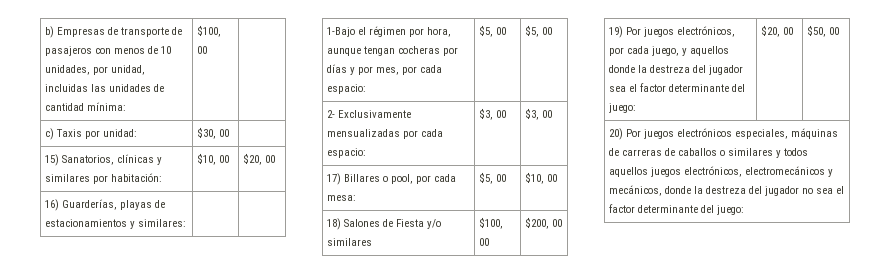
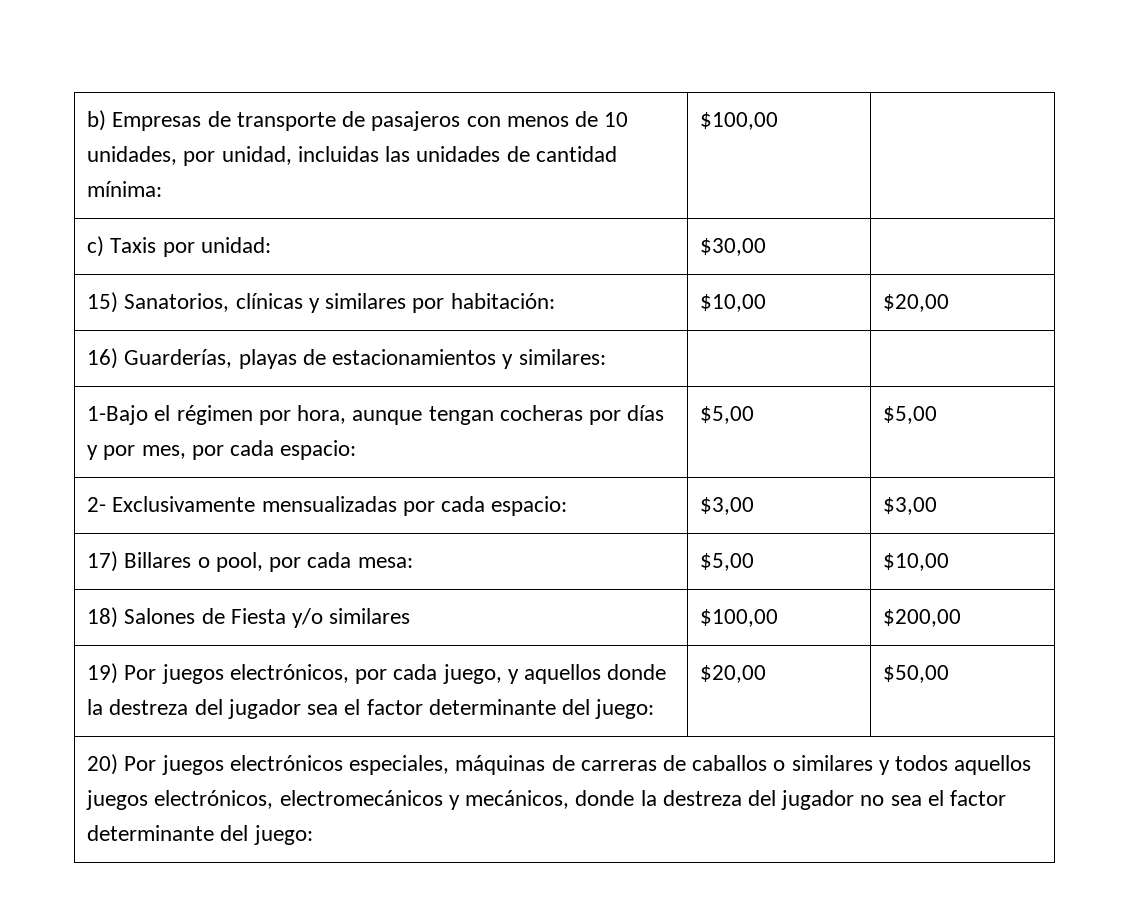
- b) Empresas de transporte de pasajeros con menos de 10 unidades, por unidad, incluidas las unidades de cantidad mínima: | $100, 00 |
+ b) Empresas de transporte de pasajeros con menos de 10 unidades, por unidad, incluidas las unidades de cantidad mínima: | $100,00 |
- c) Taxis por unidad: | $30, 00 |
+ c) Taxis por unidad: | $30,00 |
- 15) Sanatorios, clínicas y similares por habitación: | $10, 00 | $20, 00
+ 15) Sanatorios, clínicas y similares por habitación: | $10,00 | $20,00
- 1-Bajo el régimen por hora, aunque tengan cocheras por días y por mes, por cada espacio: | $5, 00 | $5, 00
+ 1-Bajo el régimen por hora, aunque tengan cocheras por días y por mes, por cada espacio: | $5,00 | $5,00
- 2- Exclusivamente mensualizadas por cada espacio: | $3, 00 | $3, 00
+ 2- Exclusivamente mensualizadas por cada espacio: | $3,00 | $3,00
- 17) Billares o pool, por cada mesa: | $5, 00 | $10, 00
+ 17) Billares o pool, por cada mesa: | $5,00 | $10,00
- 18) Salones de Fiesta y/o similares | $100, 00 | $200, 00
+ 18) Salones de Fiesta y/o similares | $100,00 | $200,00
- 19) Por juegos electrónicos, por cada juego, y aquellos donde la destreza del jugador sea el factor determinante del juego: | $20, 00 | $50, 00
+ 19) Por juegos electrónicos, por cada juego, y aquellos donde la destreza del jugador sea el factor determinante del juego: | $20,00 | $50,00

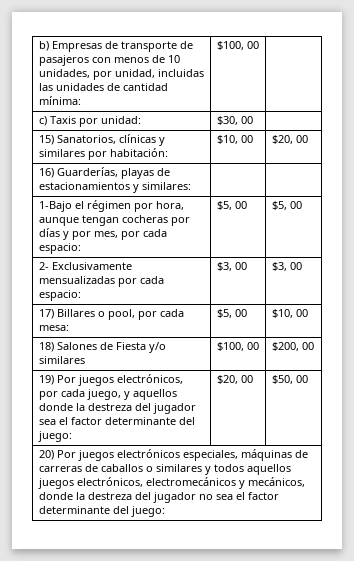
- b) Empresas de transporte de pasajeros con menos de 10 unidades, por unidad, incluidas las unidades de cantidad mínima: | $100,00 |
+ b) Empresas de transporte de pasajeros con menos de 10 unidades, por unidad, incluidas las unidades de cantidad mínima: | $100, 00 |
- c) Taxis por unidad: | $30,00 |
+ c) Taxis por unidad: | $30, 00 |
- 15) Sanatorios, clínicas y similares por habitación: | $10,00 | $20,00
+ 15) Sanatorios, clínicas y similares por habitación: | $10, 00 | $20, 00
- 1-Bajo el régimen por hora, aunque tengan cocheras por días y por mes, por cada espacio: | $5,00 | $5,00
+ 1-Bajo el régimen por hora, aunque tengan cocheras por días y por mes, por cada espacio: | $5, 00 | $5, 00
- 2- Exclusivamente mensualizadas por cada espacio: | $3,00 | $3,00
+ 2- Exclusivamente mensualizadas por cada espacio: | $3, 00 | $3, 00
- 17) Billares o pool, por cada mesa: | $5,00 | $10,00
+ 17) Billares o pool, por cada mesa: | $5, 00 | $10, 00
- 18) Salones de Fiesta y/o similares | $100,00 | $200,00
+ 18) Salones de Fiesta y/o similares | $100, 00 | $200, 00
- 19) Por juegos electrónicos, por cada juego, y aquellos donde la destreza del jugador sea el factor determinante del juego: | $20,00 | $50,00
+ 19) Por juegos electrónicos, por cada juego, y aquellos donde la destreza del jugador sea el factor determinante del juego: | $20, 00 | $50, 00

